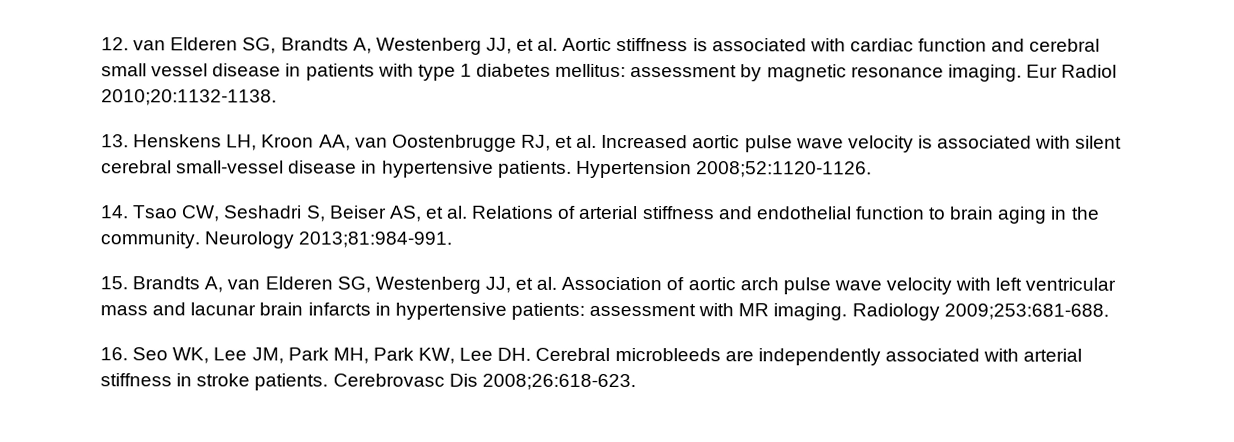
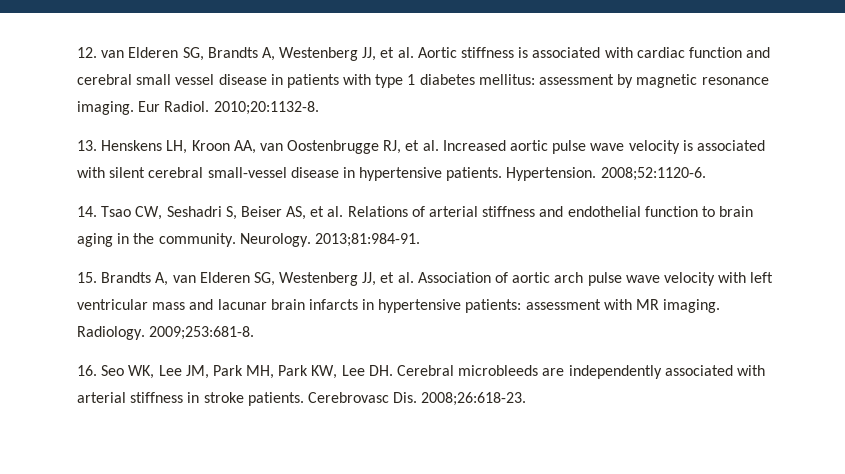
- Eur Radiol 2010;20:1132-1138.
+ Eur Radiol. 2010;20:1132-8.
- Hypertension 2008;52:1120-1126.
+ Hypertension. 2008;52:1120-6.
- Neurology 2013;81:984-991.
+ Neurology. 2013;81:984-91.
- Radiology 2009;253:681-688.
+ Radiology. 2009;253:681-8.
- Cerebrovasc Dis 2008;26:618-623.
+ Cerebrovasc Dis. 2008;26:618-23.

